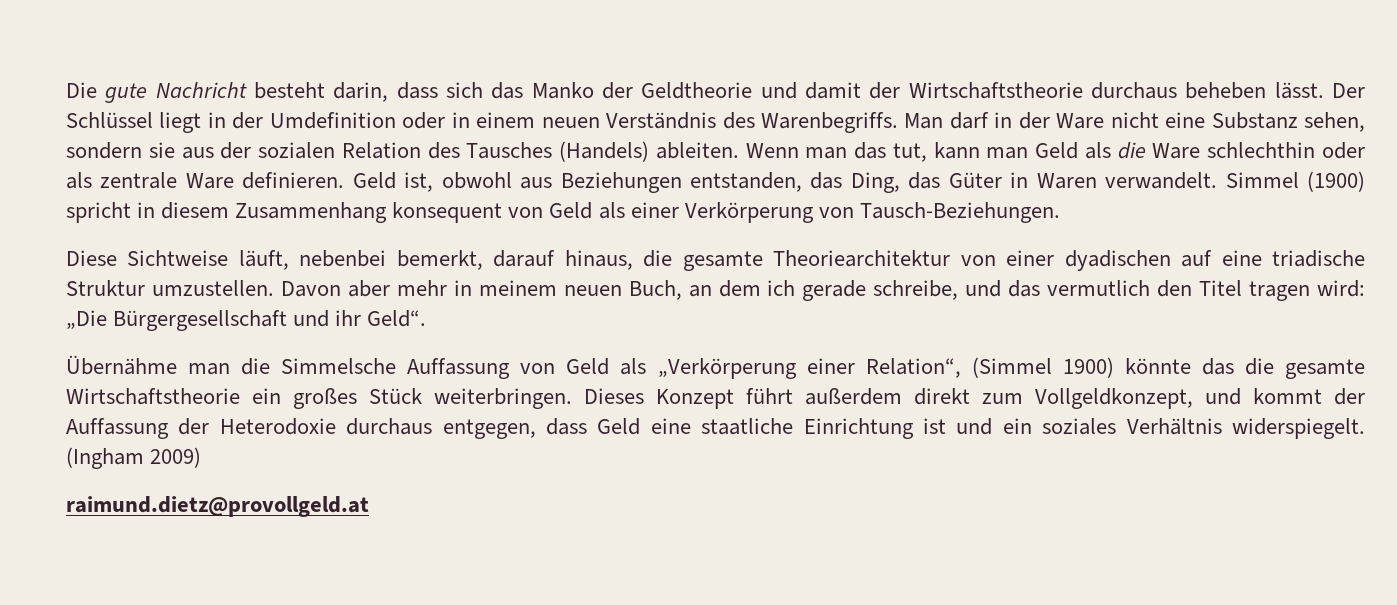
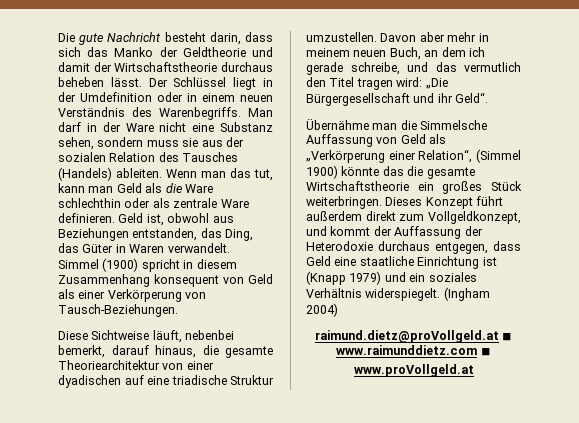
- Man darf in der Ware nicht eine Substanz sehen, sondern sie aus der sozialen Relation des Tausches (Handels) ableiten.
+ Man darf in der Ware nicht eine Substanz sehen, sondern muss sie aus der sozialen Relation des Tausches (Handels) ableiten.
- Dieses Konzept führt außerdem direkt zum Vollgeldkonzept, und kommt der Auffassung der Heterodoxie durchaus entgegen, dass Geld eine staatliche Einrichtung ist und ein soziales Verhältnis widerspiegelt.
+ Dieses Konzept führt außerdem direkt zum Vollgeldkonzept, und kommt der Auffassung der Heterodoxie durchaus entgegen, dass Geld eine staatliche Einrichtung ist (Knapp 1979) und ein soziales Verhältnis widerspiegelt.
- (Ingham 2009)
- raimund.dietz@provollgeld.at
+ (Ingham 2004)
+ raimund.dietz@proVollgeld.at ◾ www.raimunddietz.com ◾
+ www.proVollgeld.at

